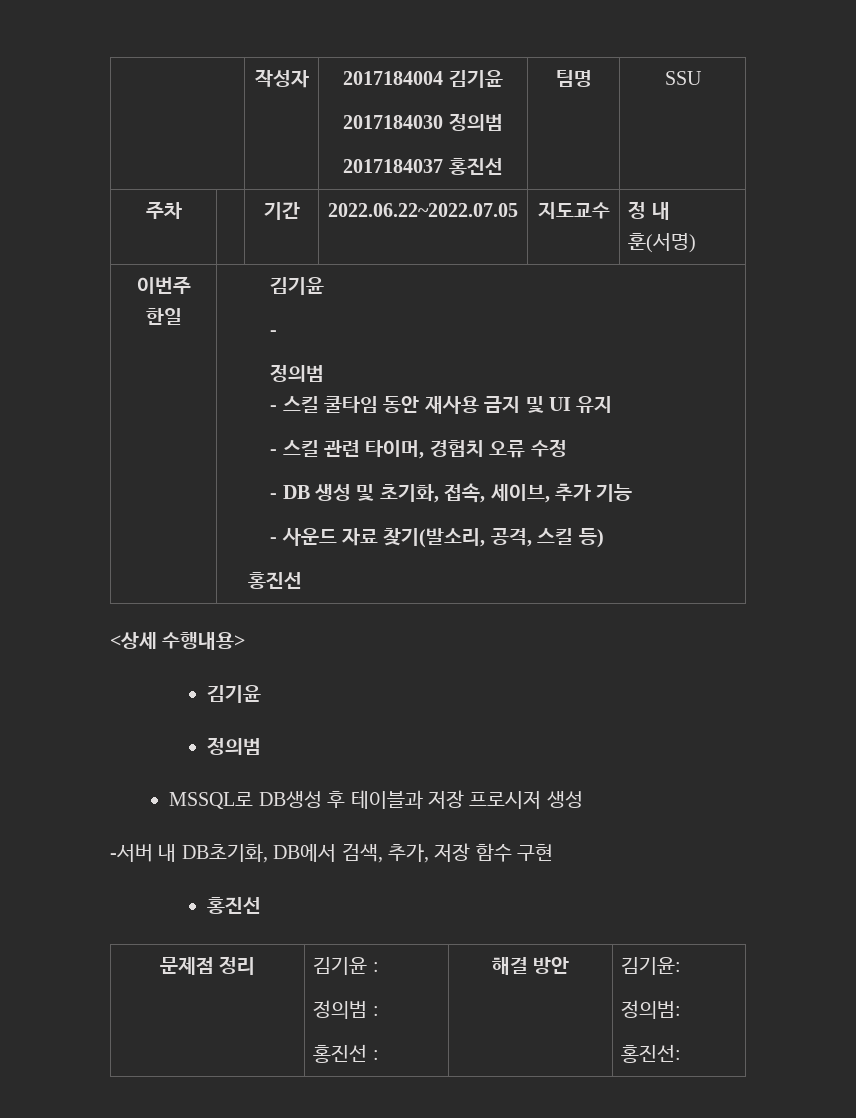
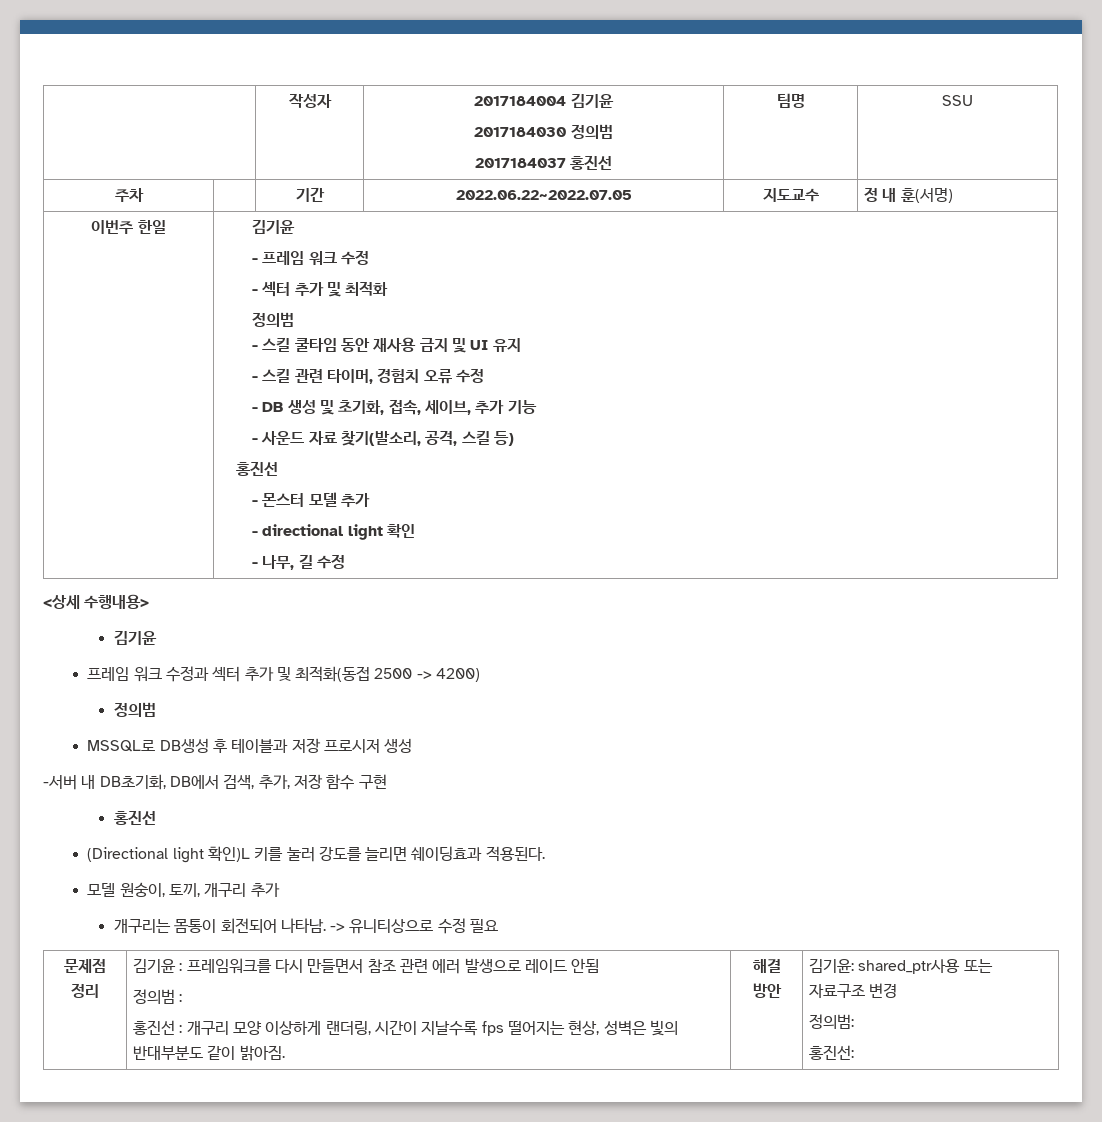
  이번주 한일 | 김기윤
- -
+ - 프레임 워크 수정
+ - 섹터 추가 및 최적화
+ - 몬스터 모델 추가
+ - directional light 확인
+ - 나무, 길 수정
  <상세 수행내용>
  김기윤
+ 프레임 워크 수정과 섹터 추가 및 최적화(동접 2500 -> 4200)
- 문제점 정리 | 김기윤 :
+ (Directional light 확인)L 키를 눌러 강도를 늘리면 쉐이딩효과 적용된다.
+ 모델 원숭이, 토끼, 개구리 추가
+ 개구리는 몸통이 회전되어 나타남. -> 유니티상으로 수정 필요
+ 문제점 정리 | 김기윤 : 프레임워크를 다시 만들면서 참조 관련 에러 발생으로 레이드 안됨
  정의범 :
- 홍진선 : | 해결 방안 | 김기윤:
+ 홍진선 : 개구리 모양 이상하게 랜더링, 시간이 지날수록 fps 떨어지는 현상, 성벽은 빛의 반대부분도 같이 밝아짐. | 해결 방안 | 김기윤: shared_ptr사용 또는 자료구조 변경

